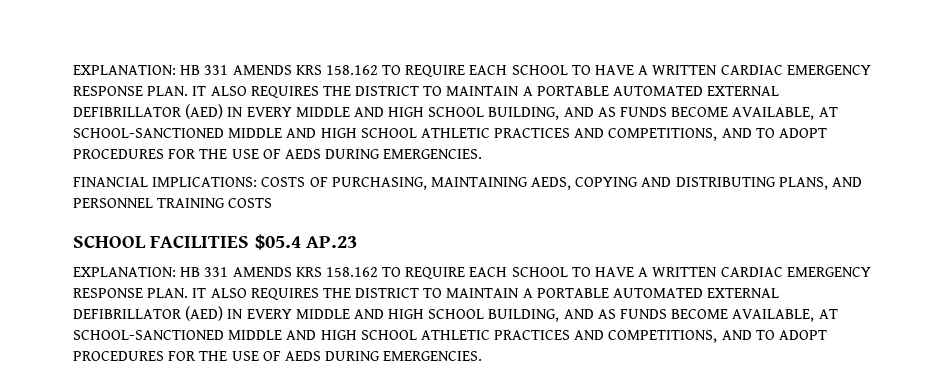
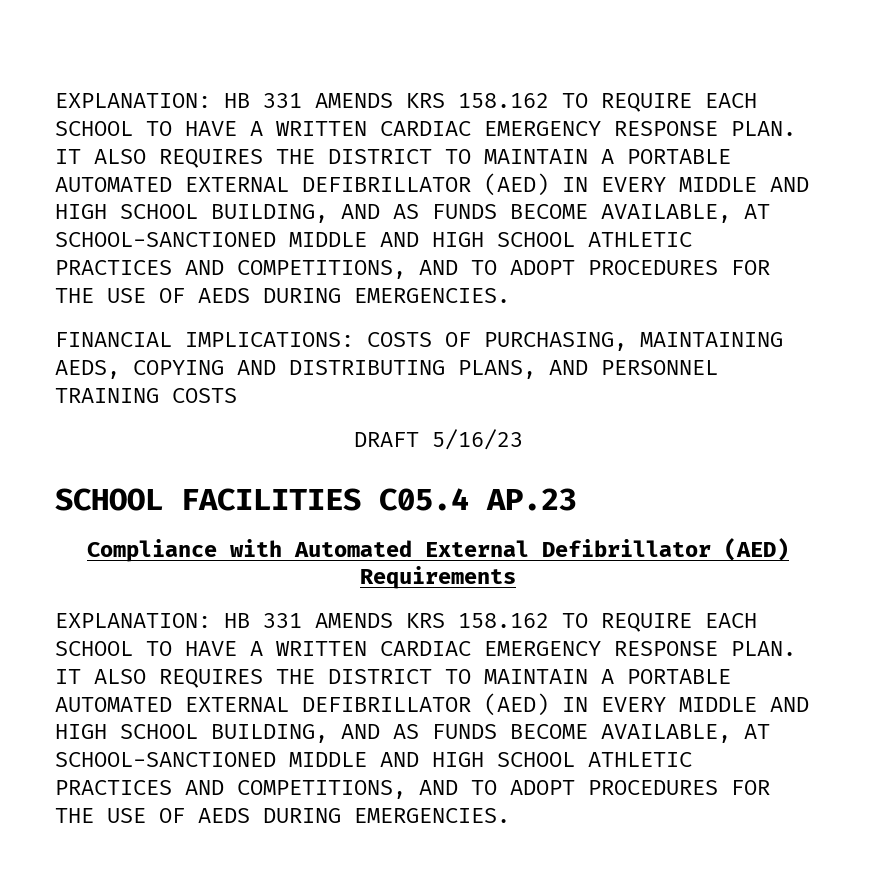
+ DRAFT 5/16/23
- SCHOOL FACILITIES $05.4 AP.23
+ SCHOOL FACILITIES C05.4 AP.23
+ Compliance with Automated External Defibrillator (AED) Requirements

